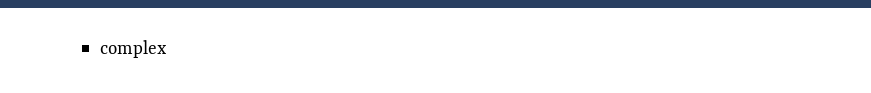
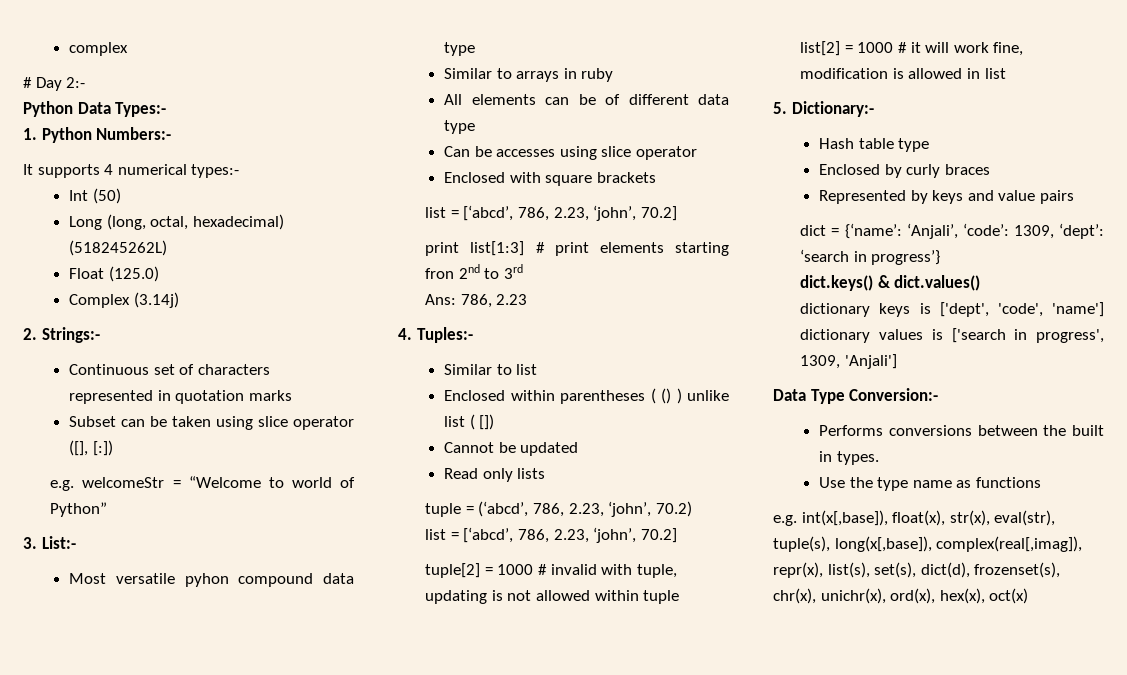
+ # Day 2:-
+ Python Data Types:-
+ 1. Python Numbers:-
+ It supports 4 numerical types:-
+ Int (50)
+ Long (long, octal, hexadecimal) (518245262L)
+ Float (125.0)
+ Complex (3.14j)
+ 2. Strings:-
+ Continuous set of characters represented in quotation marks
+ Subset can be taken using slice operator ([], [:])
+ e.g. welcomeStr = “Welcome to world of Python”
+ 3. List:-
+ Most versatile pyhon compound data type
+ Similar to arrays in ruby
+ All elements can be of different data type
+ Can be accesses using slice operator
+ Enclosed with square brackets
+ list = [‘abcd’, 786, 2.23, ‘john’, 70.2]
+ print list[1:3] # print elements starting fron 2nd to 3rd
+ Ans: 786, 2.23
+ 4. Tuples:-
+ Similar to list
+ Enclosed within parentheses ( () ) unlike list ( [])
+ Cannot be updated
+ Read only lists
+ tuple = (‘abcd’, 786, 2.23, ‘john’, 70.2)
+ list = [‘abcd’, 786, 2.23, ‘john’, 70.2]
+ tuple[2] = 1000 # invalid with tuple, updating is not allowed within tuple
+ list[2] = 1000 # it will work fine, modification is allowed in list
+ 5. Dictionary:-
+ Hash table type
+ Enclosed by curly braces
+ Represented by keys and value pairs
+ dict = {‘name’: ‘Anjali’, ‘code’: 1309, ‘dept’: ‘search in progress’}
+ dict.keys() & dict.values()
+ dictionary keys is ['dept', 'code', 'name'] dictionary values is ['search in progress', 1309, 'Anjali']
+ Data Type Conversion:-
+ Performs conversions between the built in types.
+ Use the type name as functions
+ e.g. int(x[,base]), float(x), str(x), eval(str), tuple(s), long(x[,base]), complex(real[,imag]), repr(x), list(s), set(s), dict(d), frozenset(s), chr(x), unichr(x), ord(x), hex(x), oct(x)

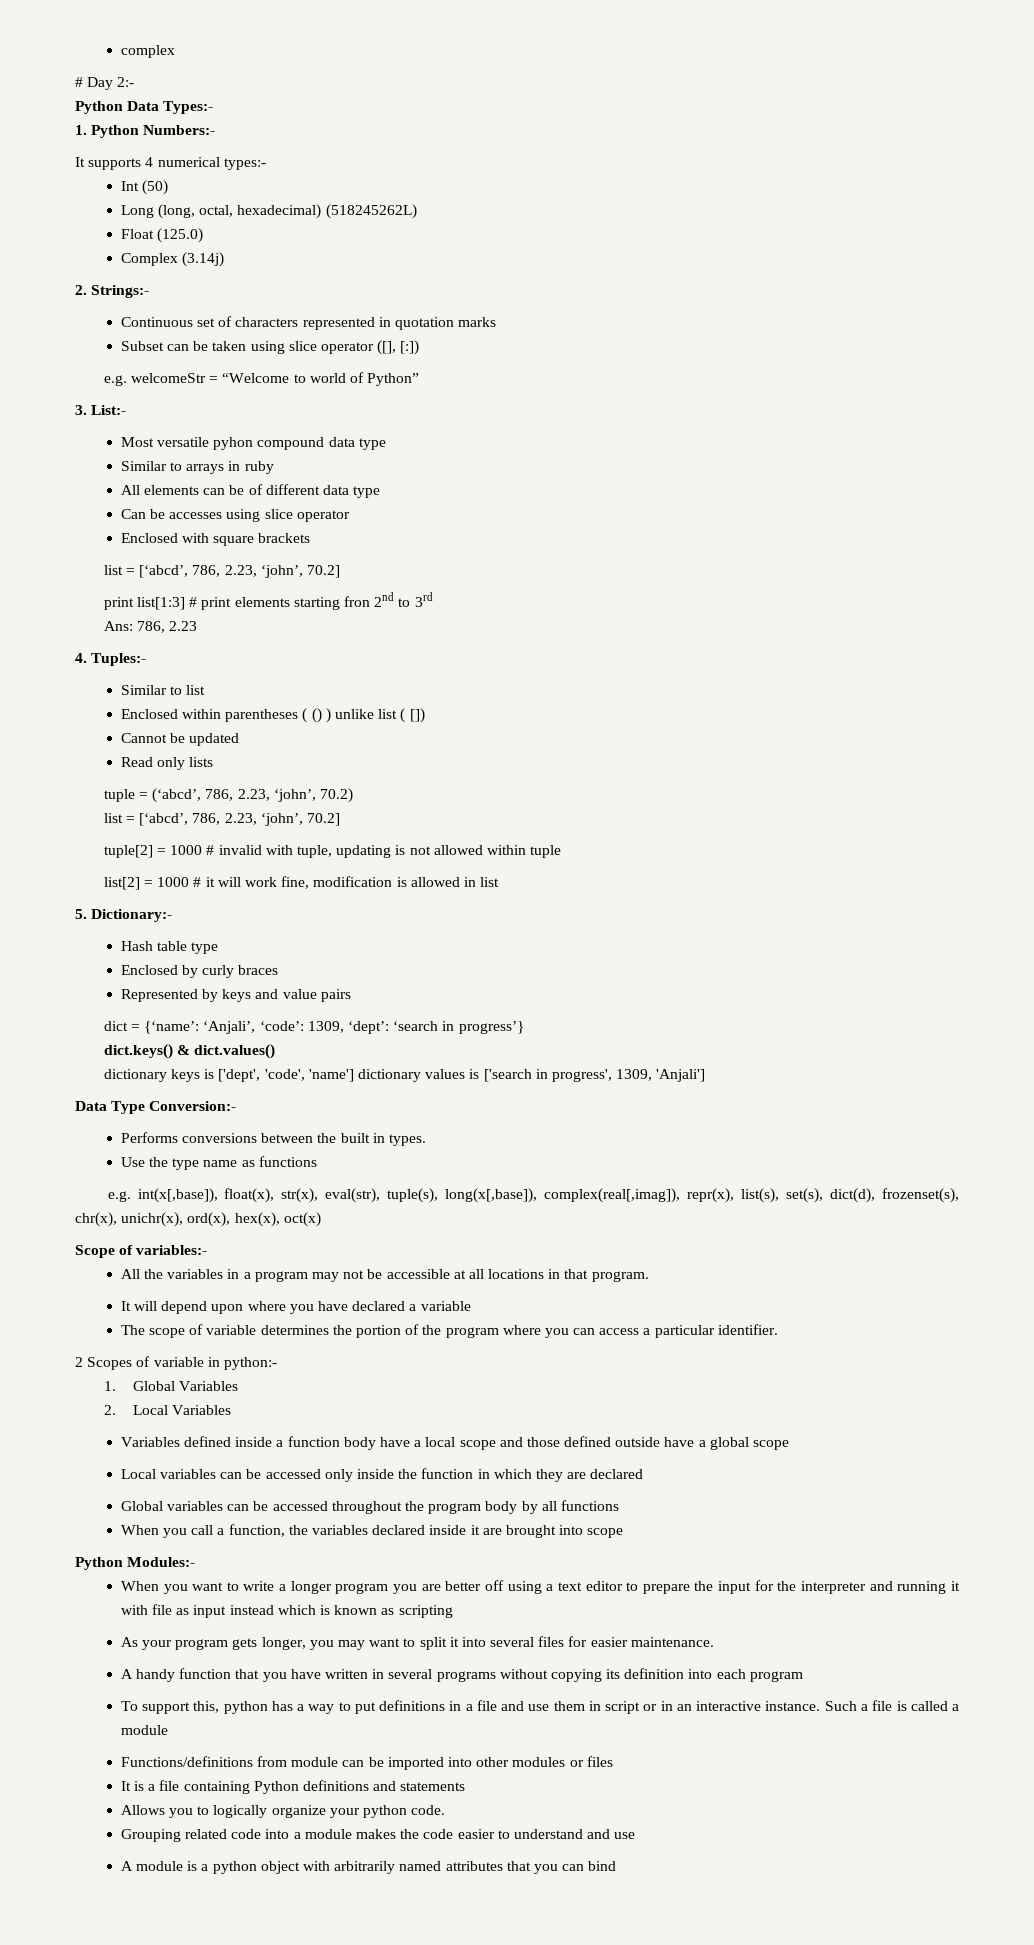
+ Scope of variables:-
+ All the variables in a program may not be accessible at all locations in that program.
+ It will depend upon where you have declared a variable
+ The scope of variable determines the portion of the program where you can access a particular identifier.
+ 2 Scopes of variable in python:-
+ 1. Global Variables
+ 2. Local Variables
+ Variables defined inside a function body have a local scope and those defined outside have a global scope
+ Local variables can be accessed only inside the function in which they are declared
+ Global variables can be accessed throughout the program body by all functions
+ When you call a function, the variables declared inside it are brought into scope
+ Python Modules:-
+ When you want to write a longer program you are better off using a text editor to prepare the input for the interpreter and running it with file as input instead which is known as scripting
+ As your program gets longer, you may want to split it into several files for easier maintenance.
+ A handy function that you have written in several programs without copying its definition into each program
+ To support this, python has a way to put definitions in a file and use them in script or in an interactive instance. Such a file is called a module
+ Functions/definitions from module can be imported into other modules or files
+ It is a file containing Python definitions and statements
+ Allows you to logically organize your python code.
+ Grouping related code into a module makes the code easier to understand and use
+ A module is a python object with arbitrarily named attributes that you can bind

